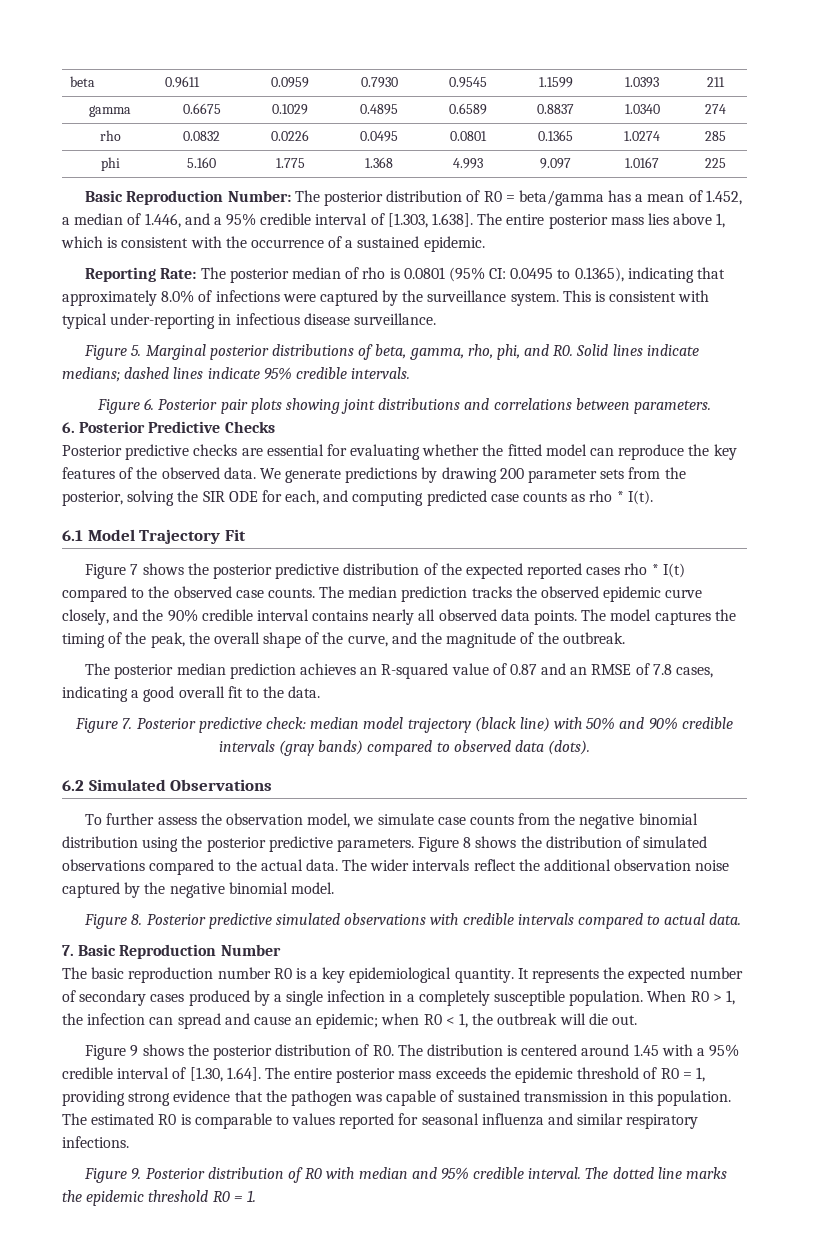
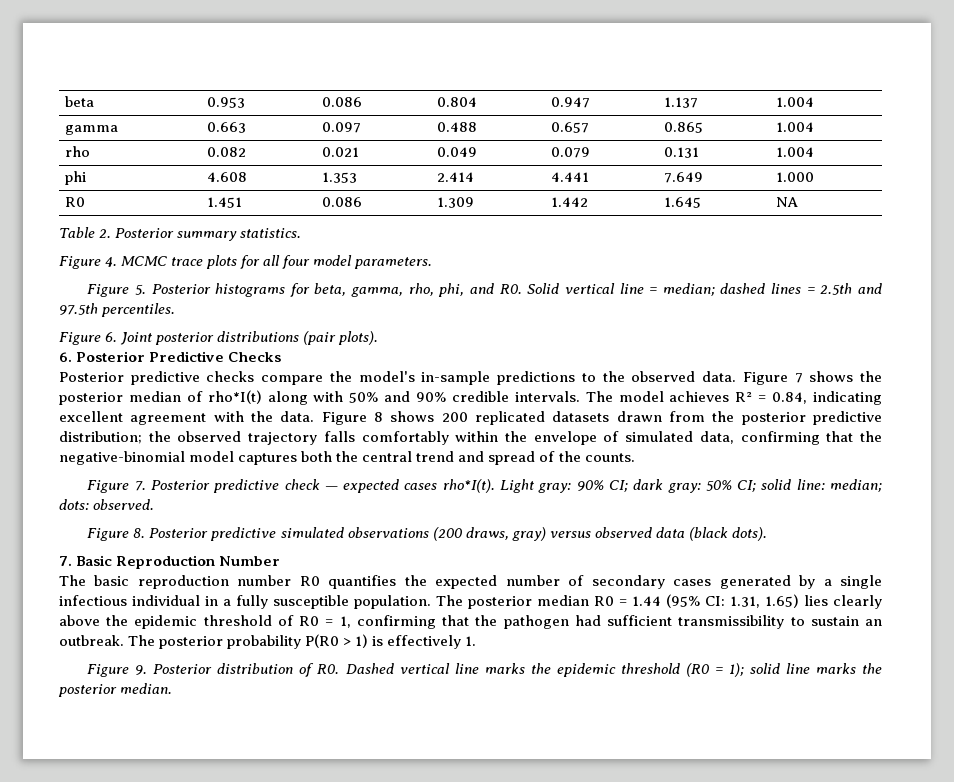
- beta | 0.9611 | 0.0959 | 0.7930 | 0.9545 | 1.1599 | 1.0393 | 211
- gamma | 0.6675 | 0.1029 | 0.4895 | 0.6589 | 0.8837 | 1.0340 | 274
- rho | 0.0832 | 0.0226 | 0.0495 | 0.0801 | 0.1365 | 1.0274 | 285
- phi | 5.160 | 1.775 | 1.368 | 4.993 | 9.097 | 1.0167 | 225
- Basic Reproduction Number: The posterior distribution of R0 = beta/gamma has a mean of 1.452, a median of 1.446, and a 95% credible interval of [1.303, 1.638]. The entire posterior mass lies above 1, which is consistent with the occurrence of a sustained epidemic.
- Reporting Rate: The posterior median of rho is 0.0801 (95% CI: 0.0495 to 0.1365), indicating that approximately 8.0% of infections were captured by the surveillance system. This is consistent with typical under-reporting in infectious disease surveillance.
- Figure 5. Marginal posterior distributions of beta, gamma, rho, phi, and R0. Solid lines indicate medians; dashed lines indicate 95% credible intervals.
- Figure 6. Posterior pair plots showing joint distributions and correlations between parameters.
+ beta | 0.953 | 0.086 | 0.804 | 0.947 | 1.137 | 1.004
+ gamma | 0.663 | 0.097 | 0.488 | 0.657 | 0.865 | 1.004
+ rho | 0.082 | 0.021 | 0.049 | 0.079 | 0.131 | 1.004
+ phi | 4.608 | 1.353 | 2.414 | 4.441 | 7.649 | 1.000
+ R0 | 1.451 | 0.086 | 1.309 | 1.442 | 1.645 | NA
+ Table 2. Posterior summary statistics.
+ Figure 4. MCMC trace plots for all four model parameters.
+ Figure 5. Posterior histograms for beta, gamma, rho, phi, and R0. Solid vertical line = median; dashed lines = 2.5th and 97.5th percentiles.
+ Figure 6. Joint posterior distributions (pair plots).
- Posterior predictive checks are essential for evaluating whether the fitted model can reproduce the key features of the observed data. We generate predictions by drawing 200 parameter sets from the posterior, solving the SIR ODE for each, and computing predicted case counts as rho * I(t).
- 6.1 Model Trajectory Fit
- Figure 7 shows the posterior predictive distribution of the expected reported cases rho * I(t) compared to the observed case counts. The median prediction tracks the observed epidemic curve closely, and the 90% credible interval contains nearly all observed data points. The model captures the timing of the peak, the overall shape of the curve, and the magnitude of the outbreak.
- The posterior median prediction achieves an R-squared value of 0.87 and an RMSE of 7.8 cases, indicating a good overall fit to the data.
- Figure 7. Posterior predictive check: median model trajectory (black line) with 50% and 90% credible intervals (gray bands) compared to observed data (dots).
- 6.2 Simulated Observations
- To further assess the observation model, we simulate case counts from the negative binomial distribution using the posterior predictive parameters. Figure 8 shows the distribution of simulated observations compared to the actual data. The wider intervals reflect the additional observation noise captured by the negative binomial model.
+ Posterior predictive checks compare the model's in-sample predictions to the observed data. Figure 7 shows the posterior median of rho*I(t) along with 50% and 90% credible intervals. The model achieves R² = 0.84, indicating excellent agreement with the data. Figure 8 shows 200 replicated datasets drawn from the posterior predictive distribution; the observed trajectory falls comfortably within the envelope of simulated data, confirming that the negative-binomial model captures both the central trend and spread of the counts.
+ Figure 7. Posterior predictive check — expected cases rho*I(t). Light gray: 90% CI; dark gray: 50% CI; solid line: median; dots: observed.
- Figure 8. Posterior predictive simulated observations with credible intervals compared to actual data.
+ Figure 8. Posterior predictive simulated observations (200 draws, gray) versus observed data (black dots).
- The basic reproduction number R0 is a key epidemiological quantity. It represents the expected number of secondary cases produced by a single infection in a completely susceptible population.
+ The basic reproduction number R0 quantifies the expected number of secondary cases generated by a single infectious individual in a fully susceptible population.
- When R0 > 1, the infection can spread and cause an epidemic; when R0 < 1, the outbreak will die out.
- Figure 9 shows the posterior distribution of R0. The distribution is centered around 1.45 with a 95% credible interval of [1.30, 1.64]. The entire posterior mass exceeds the epidemic threshold of R0 = 1, providing strong evidence that the pathogen was capable of sustained transmission in this population. The estimated R0 is comparable to values reported for seasonal influenza and similar respiratory infections.
+ The posterior median R0 = 1.44 (95% CI: 1.31, 1.65) lies clearly above the epidemic threshold of R0 = 1, confirming that the pathogen had sufficient transmissibility to sustain an outbreak. The posterior probability P(R0 > 1) is effectively 1.
- Figure 9. Posterior distribution of R0 with median and 95% credible interval. The dotted line marks the epidemic threshold R0 = 1.
+ Figure 9. Posterior distribution of R0. Dashed vertical line marks the epidemic threshold (R0 = 1); solid line marks the posterior median.

